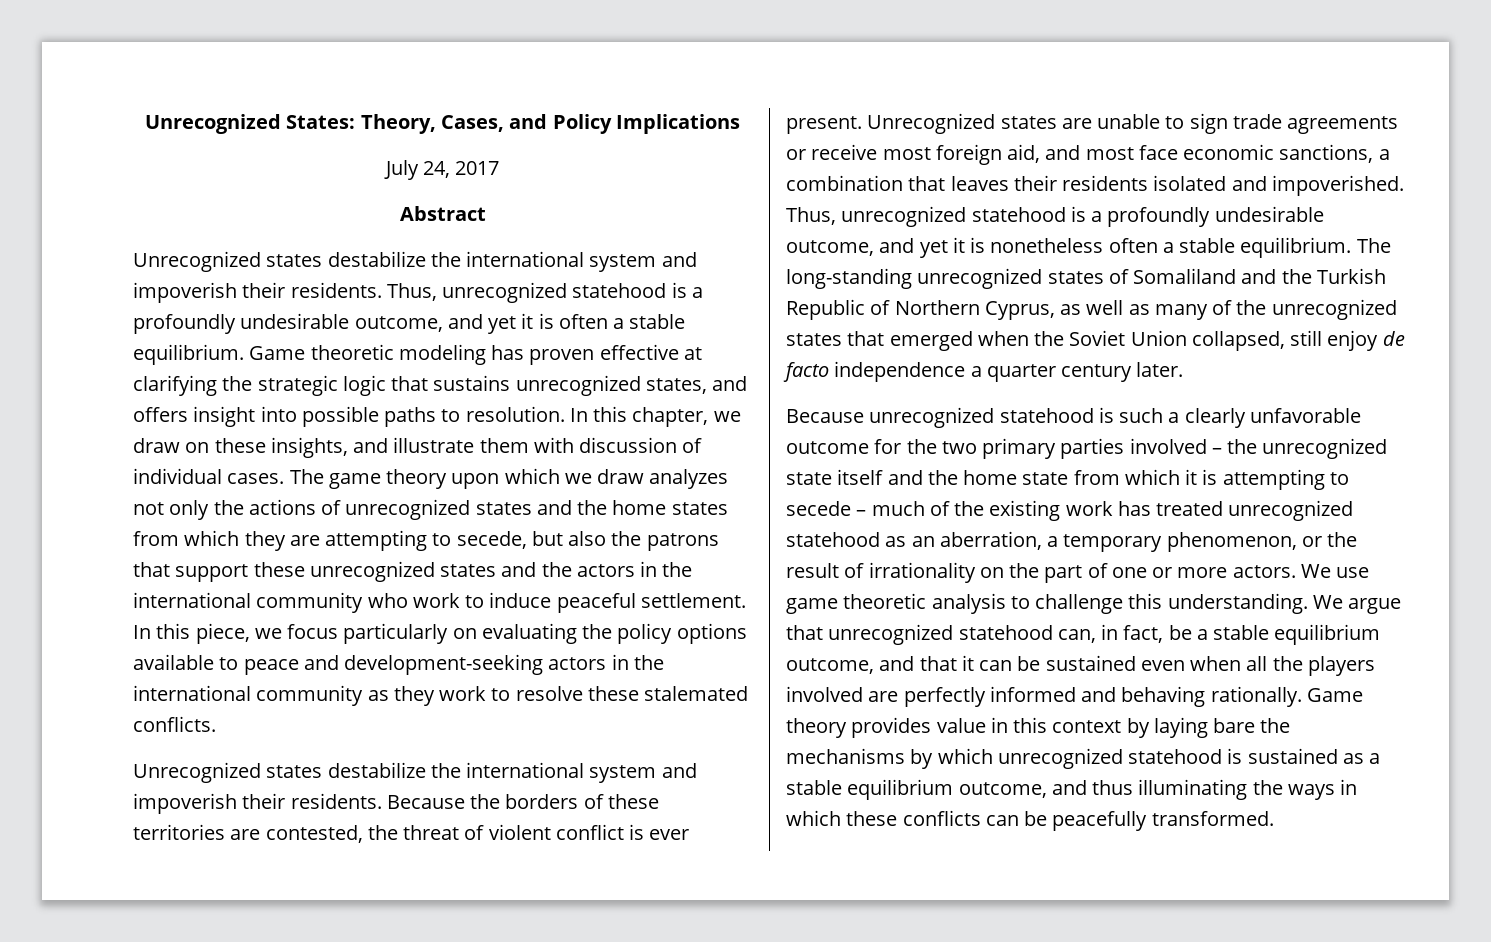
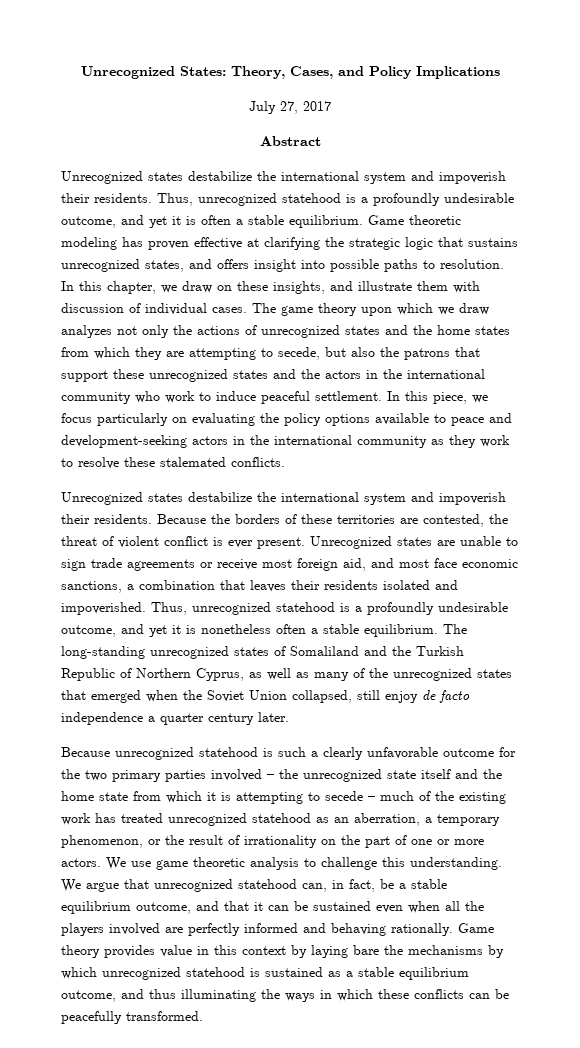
- July 24, 2017
+ July 27, 2017

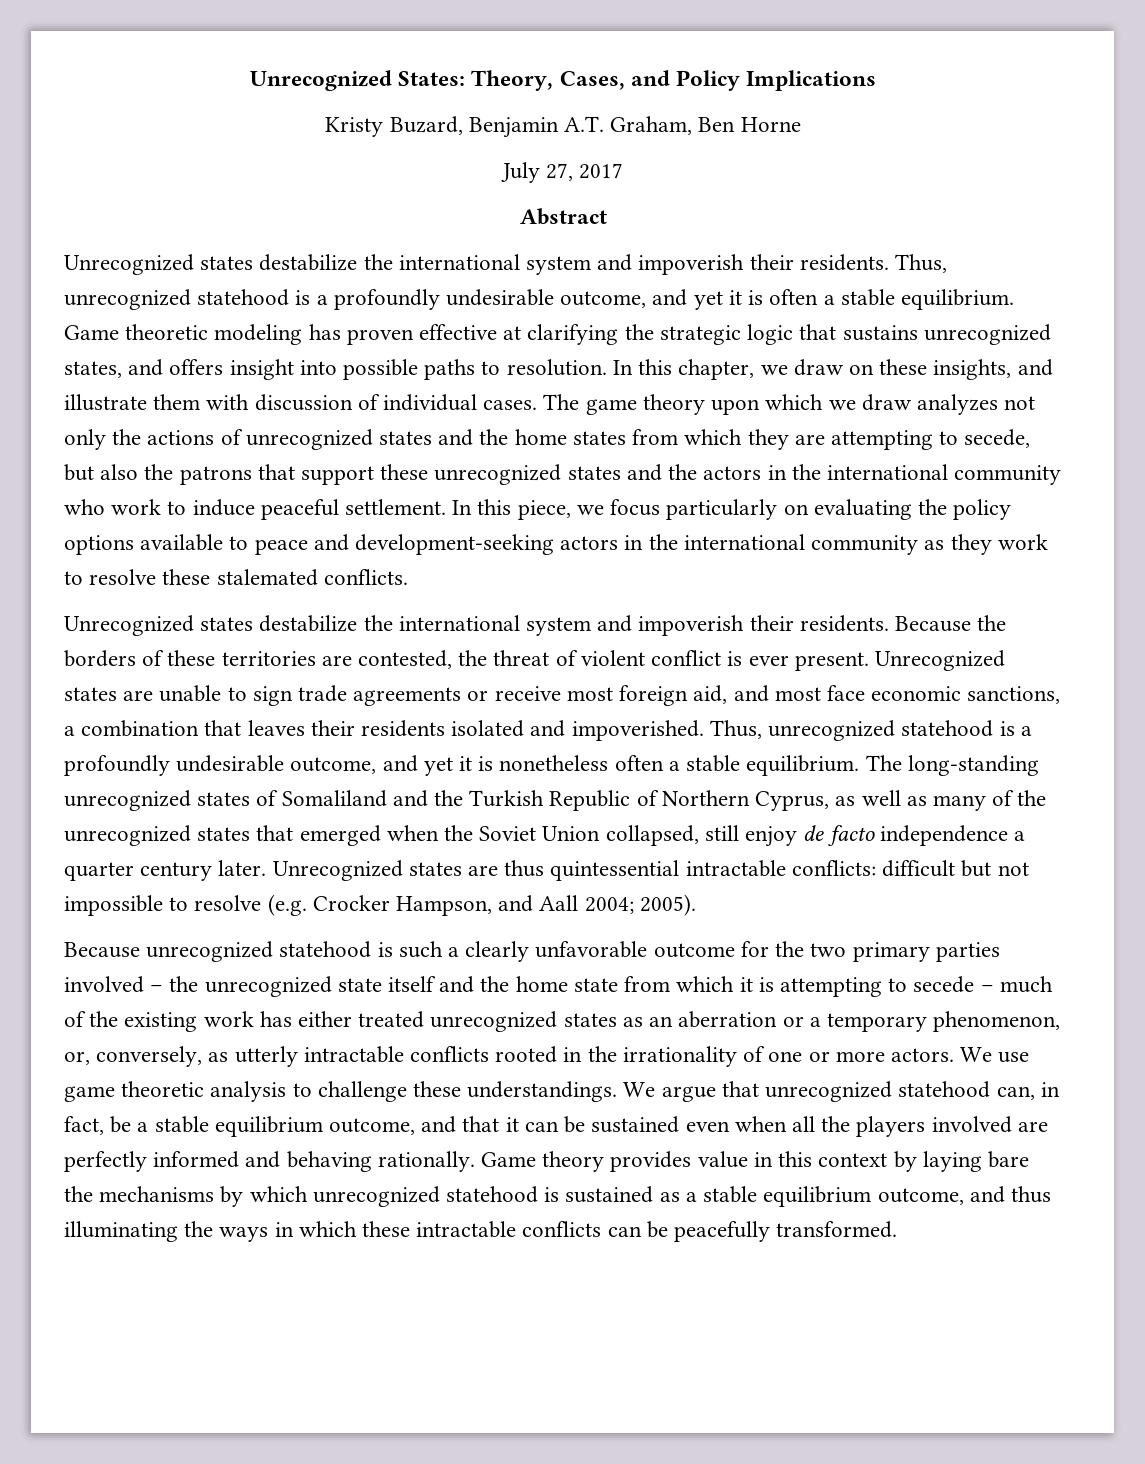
+ Kristy Buzard, Benjamin A.T. Graham, Ben Horne
+ Unrecognized states are thus quintessential intractable conflicts: difficult but not impossible to resolve (e.g. Crocker Hampson, and Aall 2004; 2005).
- Because unrecognized statehood is such a clearly unfavorable outcome for the two primary parties involved – the unrecognized state itself and the home state from which it is attempting to secede – much of the existing work has treated unrecognized statehood as an aberration, a temporary phenomenon, or the result of irrationality on the part of one or more actors.
+ Because unrecognized statehood is such a clearly unfavorable outcome for the two primary parties involved – the unrecognized state itself and the home state from which it is attempting to secede – much of the existing work has either treated unrecognized states as an aberration or a temporary phenomenon, or, conversely, as utterly intractable conflicts rooted in the irrationality of one or more actors.
- We use game theoretic analysis to challenge this understanding.
+ We use game theoretic analysis to challenge these understandings.
- Game theory provides value in this context by laying bare the mechanisms by which unrecognized statehood is sustained as a stable equilibrium outcome, and thus illuminating the ways in which these conflicts can be peacefully transformed.
+ Game theory provides value in this context by laying bare the mechanisms by which unrecognized statehood is sustained as a stable equilibrium outcome, and thus illuminating the ways in which these intractable conflicts can be peacefully transformed.

